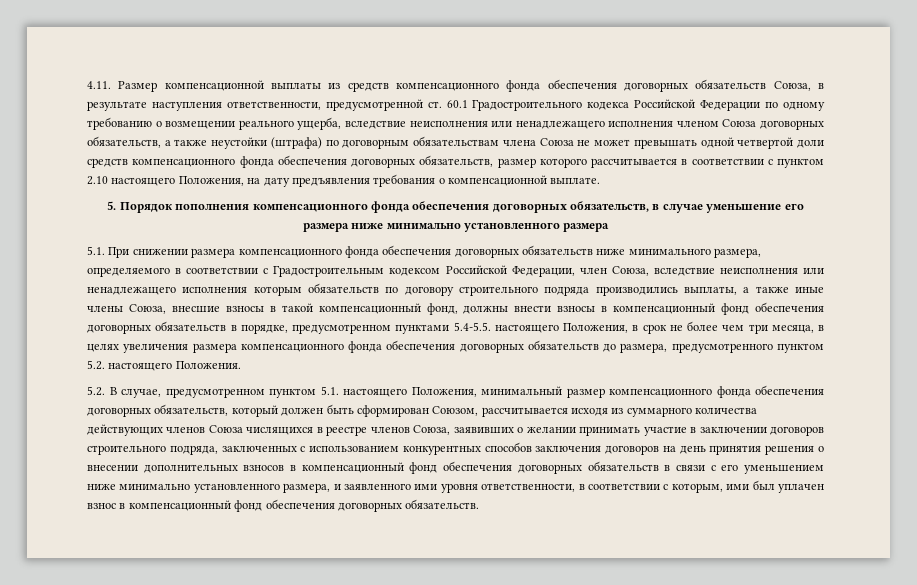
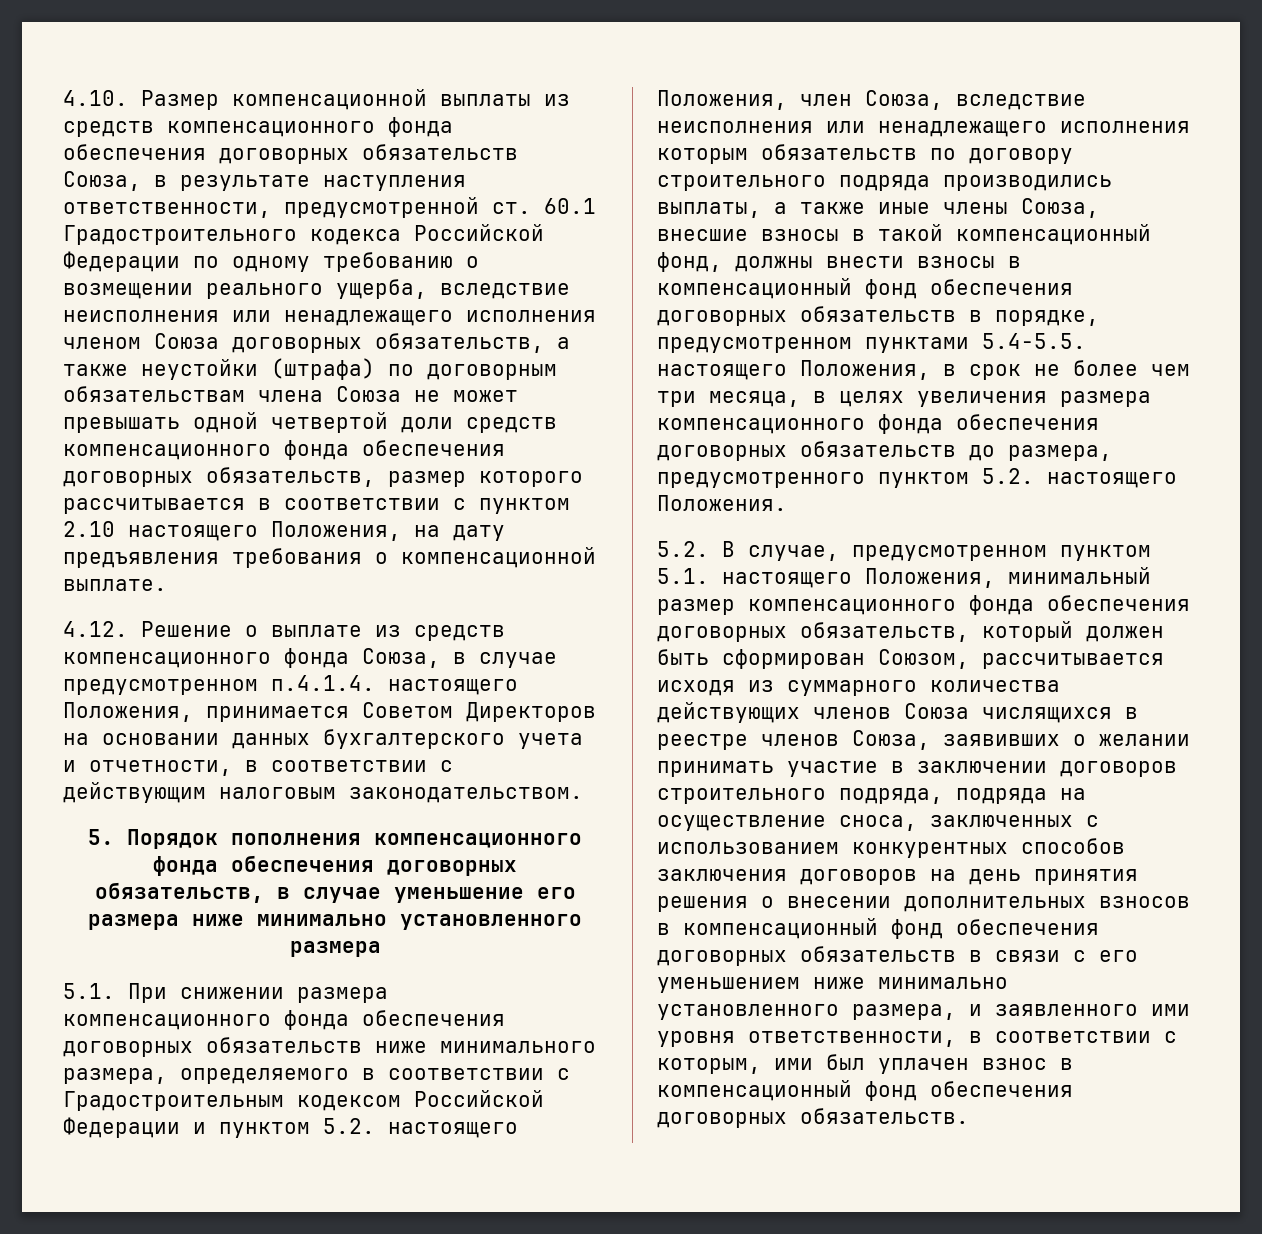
- 4.11. Размер компенсационной выплаты из средств компенсационного фонда обеспечения договорных обязательств Союза, в результате наступления ответственности, предусмотренной ст. 60.1 Градостроительного кодекса Российской Федерации по одному требованию о возмещении реального ущерба, вследствие неисполнения или ненадлежащего исполнения членом Союза договорных обязательств, а также неустойки (штрафа) по договорным обязательствам члена Союза не может превышать одной четвертой доли средств компенсационного фонда обеспечения договорных обязательств, размер которого рассчитывается в соответствии с пунктом 2.10 настоящего Положения, на дату предъявления требования о компенсационной выплате.
+ 4.10. Размер компенсационной выплаты из средств компенсационного фонда обеспечения договорных обязательств Союза, в результате наступления ответственности, предусмотренной ст. 60.1 Градостроительного кодекса Российской Федерации по одному требованию о возмещении реального ущерба, вследствие неисполнения или ненадлежащего исполнения членом Союза договорных обязательств, а также неустойки (штрафа) по договорным обязательствам члена Союза не может превышать одной четвертой доли средств компенсационного фонда обеспечения договорных обязательств, размер которого рассчитывается в соответствии с пунктом 2.10 настоящего Положения, на дату предъявления требования о компенсационной выплате.
+ 4.12. Решение о выплате из средств компенсационного фонда Союза, в случае предусмотренном п.4.1.4. настоящего Положения, принимается Советом Директоров на основании данных бухгалтерского учета и отчетности, в соответствии с действующим налоговым законодательством.
- 5.1. При снижении размера компенсационного фонда обеспечения договорных обязательств ниже минимального размера, определяемого в соответствии с Градостроительным кодексом Российской Федерации, член Союза, вследствие неисполнения или ненадлежащего исполнения которым обязательств по договору строительного подряда производились выплаты, а также иные члены Союза, внесшие взносы в такой компенсационный фонд, должны внести взносы в компенсационный фонд обеспечения договорных обязательств в порядке, предусмотренном пунктами 5.4-5.5. настоящего Положения, в срок не более чем три месяца, в целях увеличения размера компенсационного фонда обеспечения договорных обязательств до размера, предусмотренного пунктом 5.2. настоящего Положения.
+ 5.1. При снижении размера компенсационного фонда обеспечения договорных обязательств ниже минимального размера, определяемого в соответствии с Градостроительным кодексом Российской Федерации и пунктом 5.2. настоящего Положения, член Союза, вследствие неисполнения или ненадлежащего исполнения которым обязательств по договору строительного подряда производились выплаты, а также иные члены Союза, внесшие взносы в такой компенсационный фонд, должны внести взносы в компенсационный фонд обеспечения договорных обязательств в порядке, предусмотренном пунктами 5.4-5.5. настоящего Положения, в срок не более чем три месяца, в целях увеличения размера компенсационного фонда обеспечения договорных обязательств до размера, предусмотренного пунктом 5.2. настоящего Положения.
- 5.2. В случае, предусмотренном пунктом 5.1. настоящего Положения, минимальный размер компенсационного фонда обеспечения договорных обязательств, который должен быть сформирован Союзом, рассчитывается исходя из суммарного количества действующих членов Союза числящихся в реестре членов Союза, заявивших о желании принимать участие в заключении договоров строительного подряда, заключенных с использованием конкурентных способов заключения договоров на день принятия решения о внесении дополнительных взносов в компенсационный фонд обеспечения договорных обязательств в связи с его уменьшением ниже минимально установленного размера, и заявленного ими уровня ответственности, в соответствии с которым, ими был уплачен взнос в компенсационный фонд обеспечения договорных обязательств.
+ 5.2. В случае, предусмотренном пунктом 5.1. настоящего Положения, минимальный размер компенсационного фонда обеспечения договорных обязательств, который должен быть сформирован Союзом, рассчитывается исходя из суммарного количества действующих членов Союза числящихся в реестре членов Союза, заявивших о желании принимать участие в заключении договоров строительного подряда, подряда на осуществление сноса, заключенных с использованием конкурентных способов заключения договоров на день принятия решения о внесении дополнительных взносов в компенсационный фонд обеспечения договорных обязательств в связи с его уменьшением ниже минимально установленного размера, и заявленного ими уровня ответственности, в соответствии с которым, ими был уплачен взнос в компенсационный фонд обеспечения договорных обязательств.

